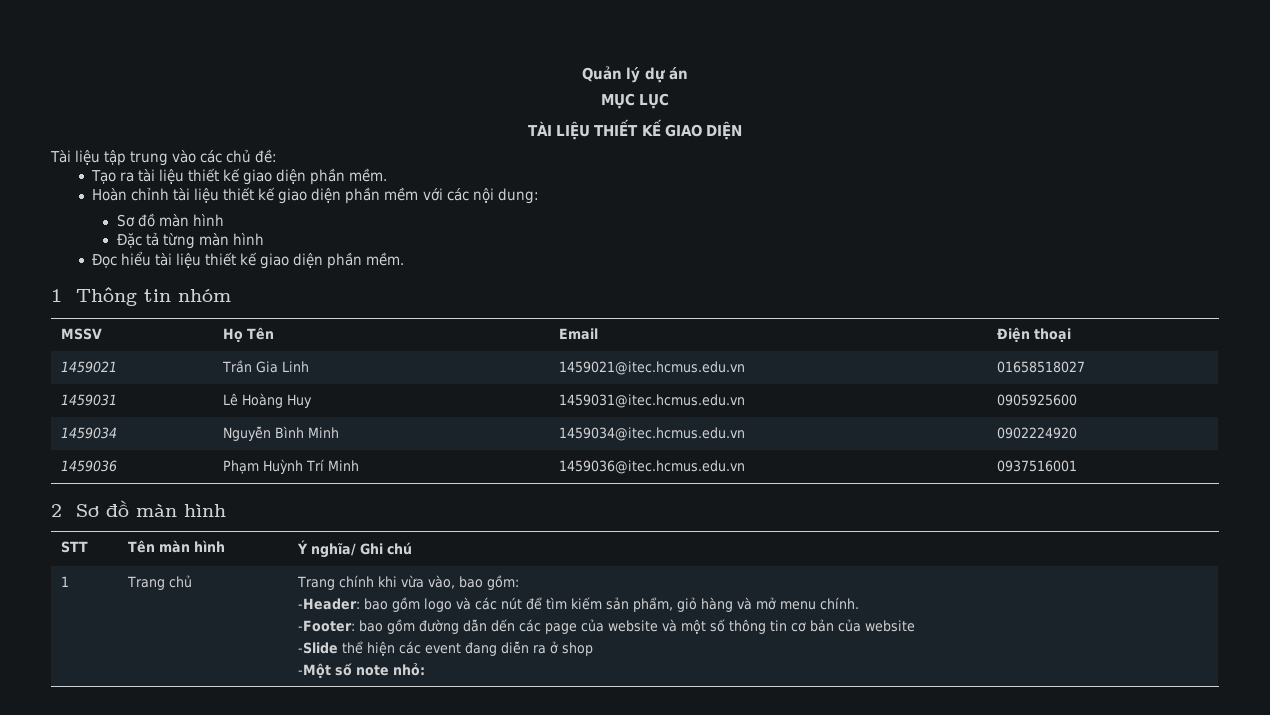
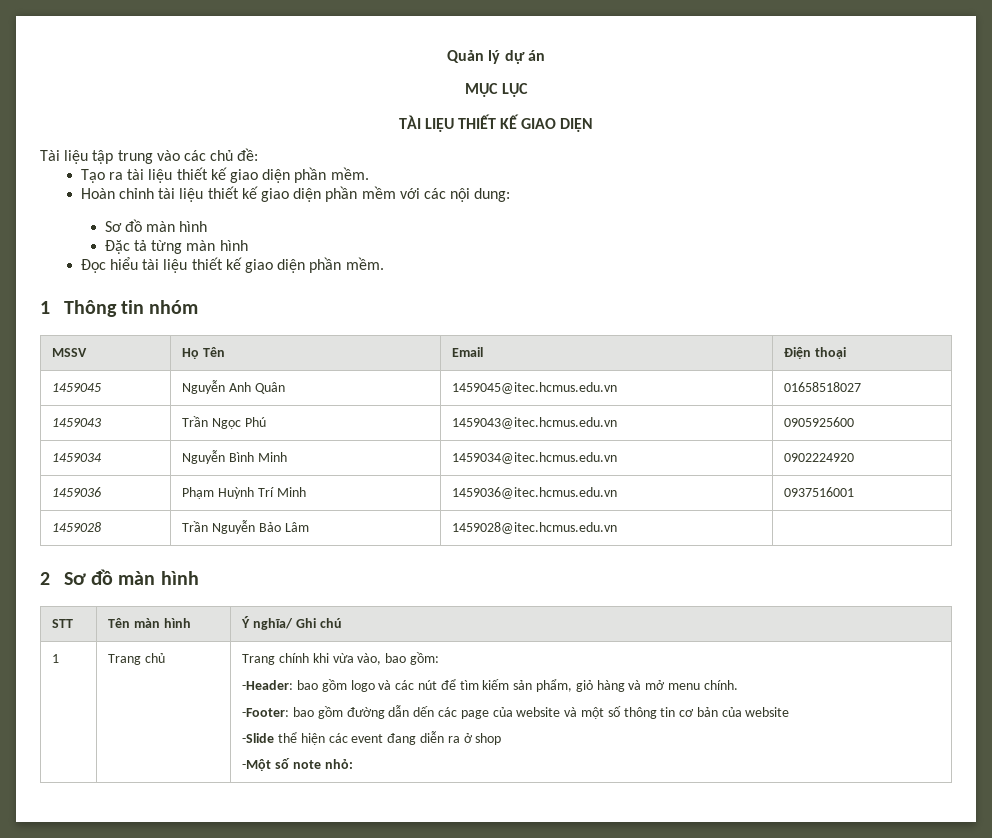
- 1459021 | Trần Gia Linh | 1459021@itec.hcmus.edu.vn | 01658518027
- 1459031 | Lê Hoàng Huy | 1459031@itec.hcmus.edu.vn | 0905925600
+ 1459045 | Nguyễn Anh Quân | 1459045@itec.hcmus.edu.vn | 01658518027
+ 1459043 | Trần Ngọc Phú | 1459043@itec.hcmus.edu.vn | 0905925600
+ 1459028 | Trần Nguyễn Bảo Lâm | 1459028@itec.hcmus.edu.vn |

